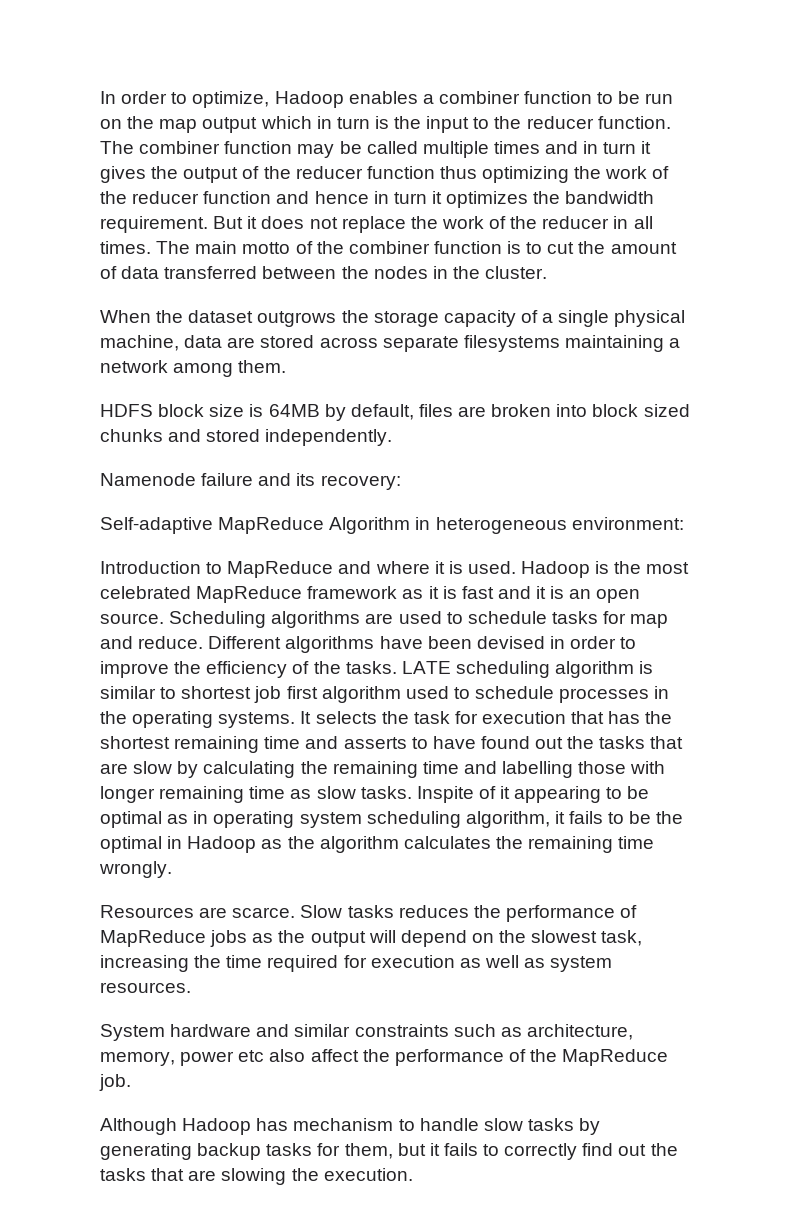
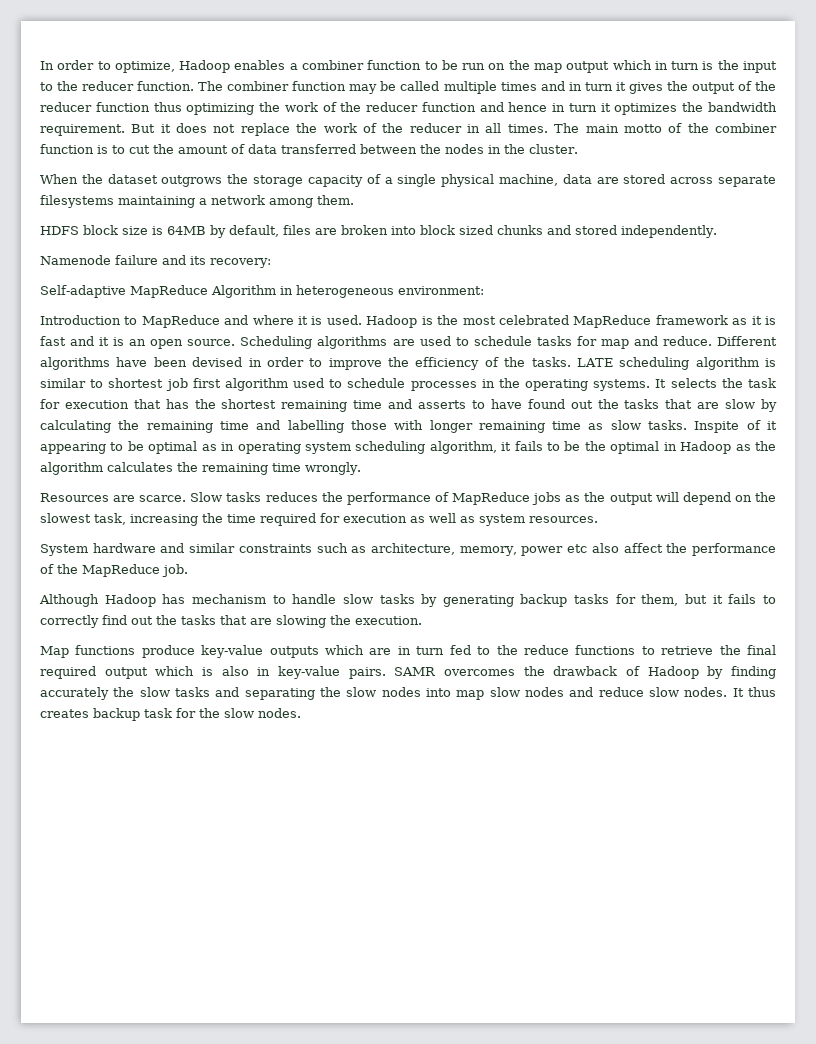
+ Map functions produce key-value outputs which are in turn fed to the reduce functions to retrieve the final required output which is also in key-value pairs. SAMR overcomes the drawback of Hadoop by finding accurately the slow tasks and separating the slow nodes into map slow nodes and reduce slow nodes. It thus creates backup task for the slow nodes.

